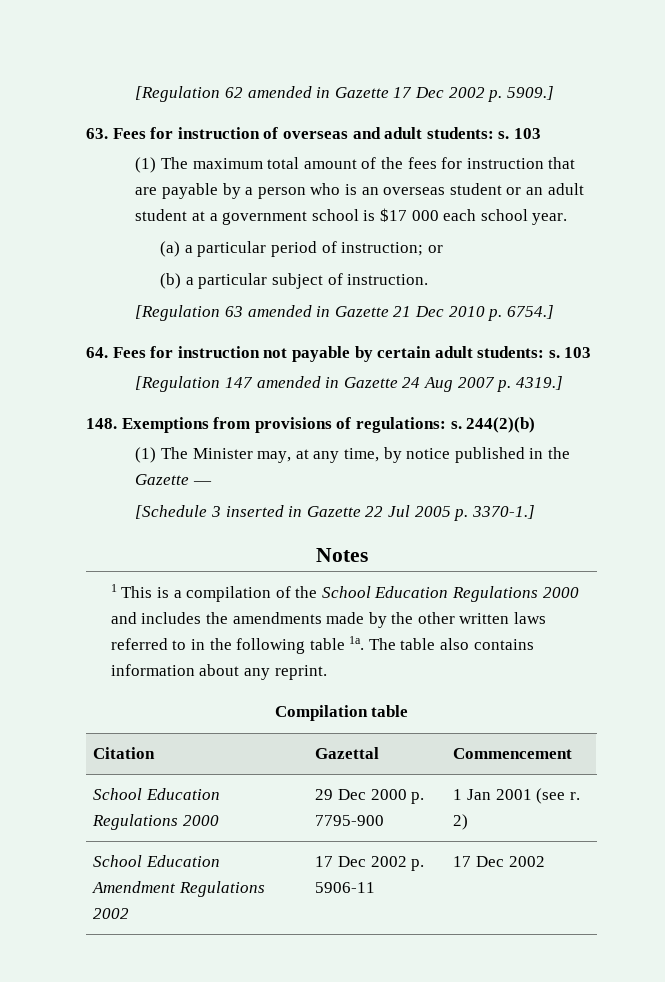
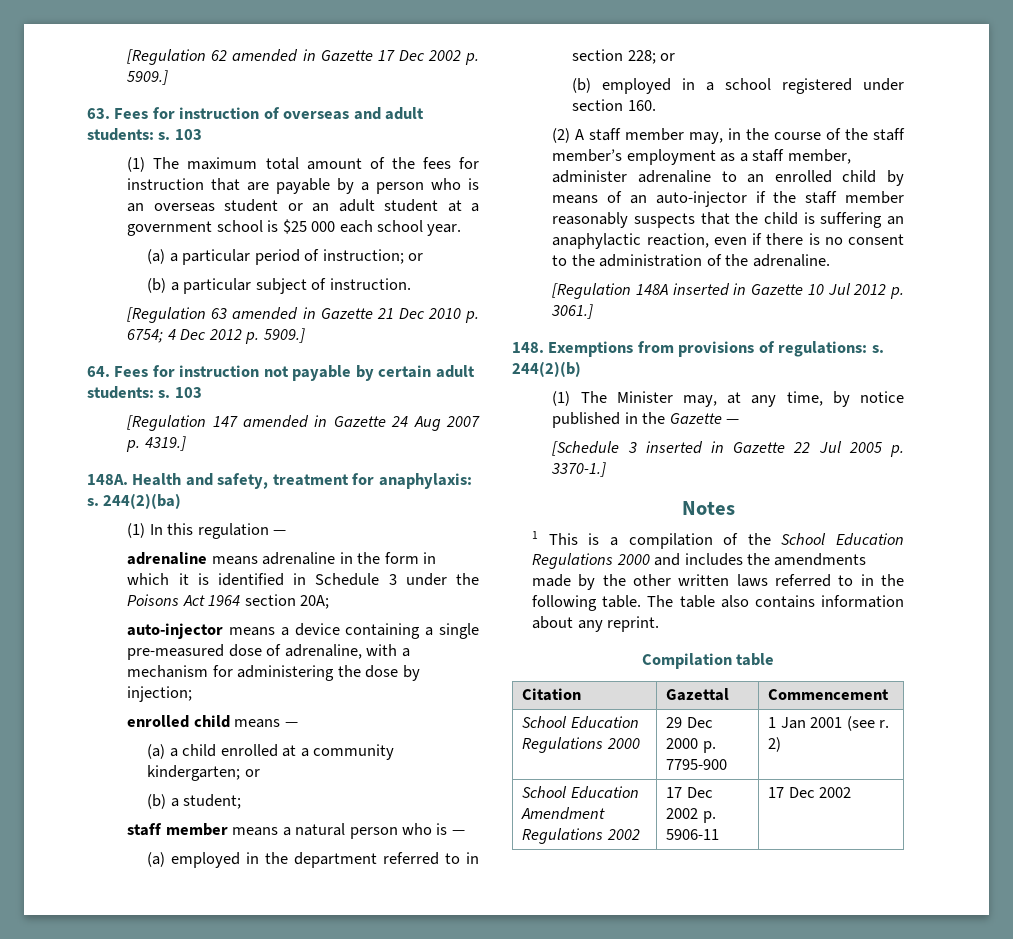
- (1) The maximum total amount of the fees for instruction that are payable by a person who is an overseas student or an adult student at a government school is $17 000 each school year.
+ (1) The maximum total amount of the fees for instruction that are payable by a person who is an overseas student or an adult student at a government school is $25 000 each school year.
- [Regulation 63 amended in Gazette 21 Dec 2010 p. 6754.]
+ [Regulation 63 amended in Gazette 21 Dec 2010 p. 6754; 4 Dec 2012 p. 5909.]
+ 148A. Health and safety, treatment for anaphylaxis: s. 244(2)(ba)
+ (1) In this regulation —
+ adrenaline means adrenaline in the form in which it is identified in Schedule 3 under the Poisons Act 1964 section 20A;
+ auto-injector means a device containing a single pre-measured dose of adrenaline, with a mechanism for administering the dose by injection;
+ enrolled child means —
+ (a) a child enrolled at a community kindergarten; or
+ (b) a student;
+ staff member means a natural person who is —
+ (a) employed in the department referred to in section 228; or
+ (b) employed in a school registered under section 160.
+ (2) A staff member may, in the course of the staff member’s employment as a staff member, administer adrenaline to an enrolled child by means of an auto-injector if the staff member reasonably suspects that the child is suffering an anaphylactic reaction, even if there is no consent to the administration of the adrenaline.
+ [Regulation 148A inserted in Gazette 10 Jul 2012 p. 3061.]
- 1 This is a compilation of the School Education Regulations 2000 and includes the amendments made by the other written laws referred to in the following table 1a.
+ 1 This is a compilation of the School Education Regulations 2000 and includes the amendments made by the other written laws referred to in the following table.

